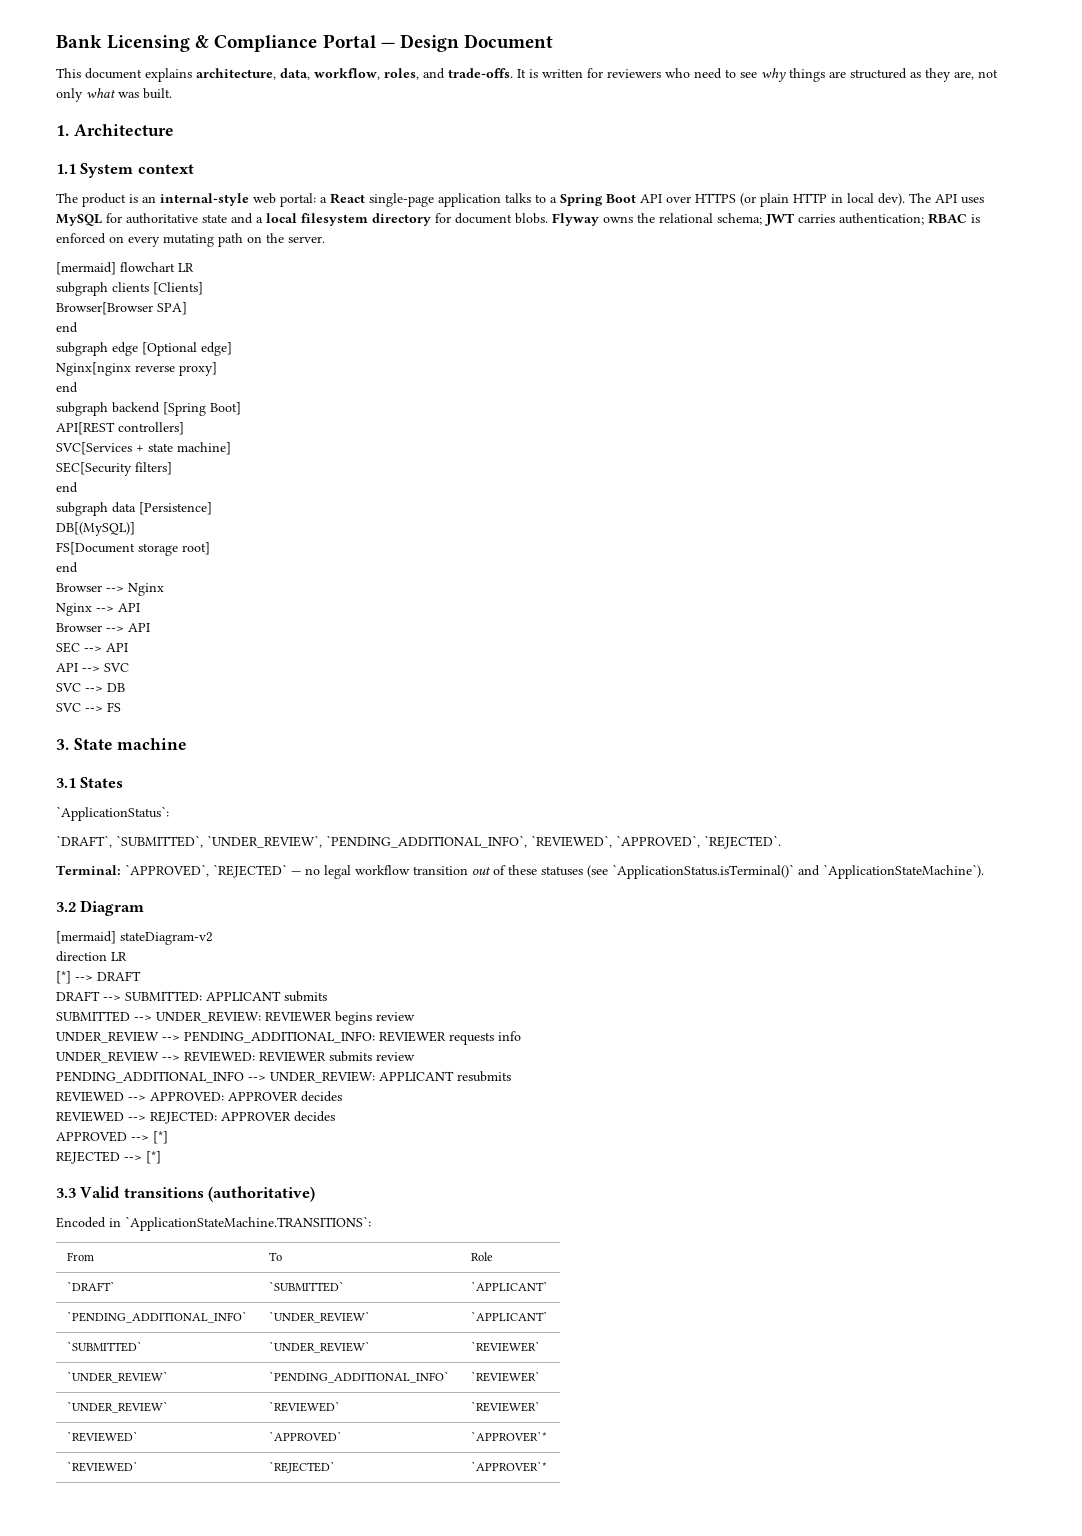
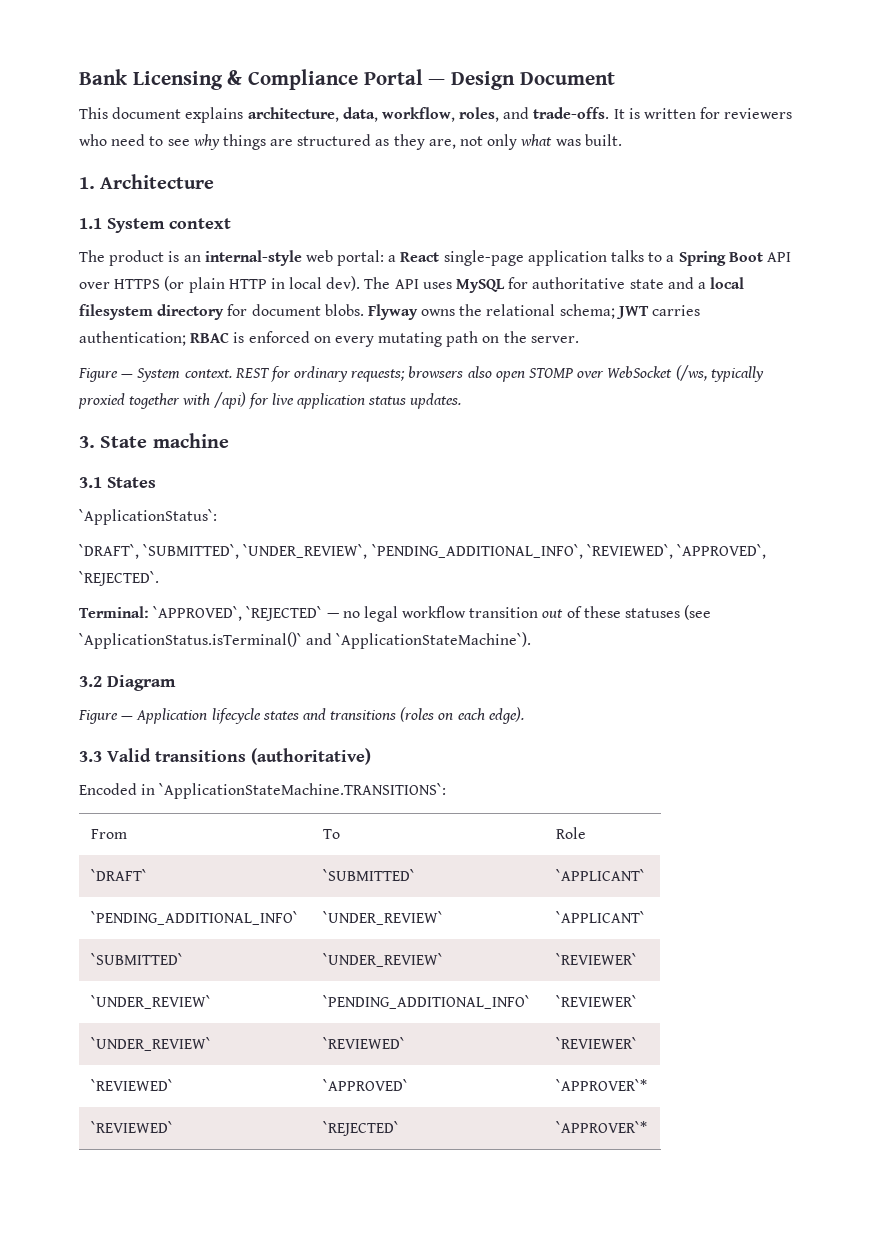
- [mermaid] flowchart LR
- subgraph clients [Clients]
- Browser[Browser SPA]
- end
- subgraph edge [Optional edge]
- Nginx[nginx reverse proxy]
- end
- subgraph backend [Spring Boot]
- API[REST controllers]
- SVC[Services + state machine]
- SEC[Security filters]
- end
- subgraph data [Persistence]
- DB[(MySQL)]
- FS[Document storage root]
- end
- Browser --> Nginx
- Nginx --> API
- Browser --> API
- SEC --> API
- API --> SVC
- SVC --> DB
- SVC --> FS
+ Figure — System context. REST for ordinary requests; browsers also open STOMP over WebSocket (/ws, typically proxied together with /api) for live application status updates.
- [mermaid] stateDiagram-v2
- direction LR
- [*] --> DRAFT
- DRAFT --> SUBMITTED: APPLICANT submits
- SUBMITTED --> UNDER_REVIEW: REVIEWER begins review
- UNDER_REVIEW --> PENDING_ADDITIONAL_INFO: REVIEWER requests info
- UNDER_REVIEW --> REVIEWED: REVIEWER submits review
- PENDING_ADDITIONAL_INFO --> UNDER_REVIEW: APPLICANT resubmits
- REVIEWED --> APPROVED: APPROVER decides
- REVIEWED --> REJECTED: APPROVER decides
- APPROVED --> [*]
- REJECTED --> [*]
+ Figure — Application lifecycle states and transitions (roles on each edge).

